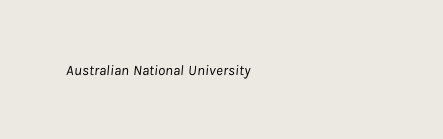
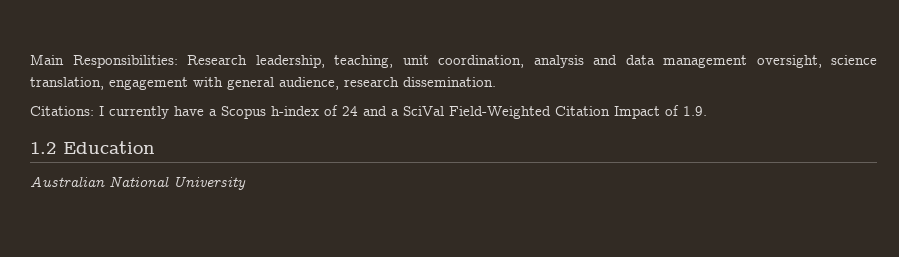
+ Main Responsibilities: Research leadership, teaching, unit coordination, analysis and data management oversight, science translation, engagement with general audience, research dissemination.
+ Citations: I currently have a Scopus h-index of 24 and a SciVal Field-Weighted Citation Impact of 1.9.
+ 1.2 Education

